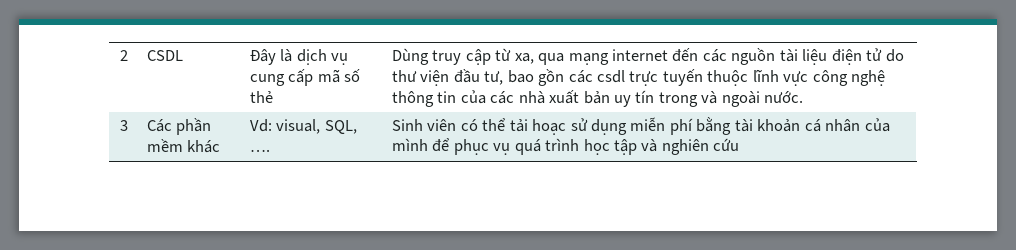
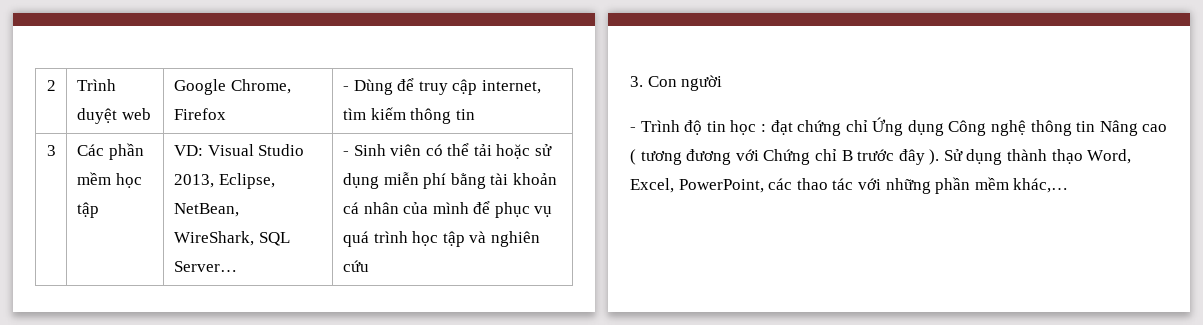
- CSDL | Đây là dịch vụ cung cấp mã số thẻ | Dùng truy cập từ xa, qua mạng internet đến các nguồn tài liệu điện tử do thư viện đầu tư, bao gồn các csdl trực tuyến thuộc lĩnh vực công nghệ thông tin của các nhà xuất bản uy tín trong và ngoài nước.
- 3 | Các phần mềm khác | Vd: visual, SQL, …. | Sinh viên có thể tải hoạc sử dụng miễn phí bằng tài khoản cá nhân của mình để phục vụ quá trình học tập và nghiên cứu
+ Trình duyệt web | Google Chrome, Firefox | - Dùng để truy cập internet, tìm kiếm thông tin
+ 3 | Các phần mềm học tập | VD: Visual Studio 2013, Eclipse, NetBean, WireShark, SQL Server… | - Sinh viên có thể tải hoặc sử dụng miễn phí bằng tài khoản cá nhân của mình để phục vụ quá trình học tập và nghiên cứu
+ 3. Con người
+ - Trình độ tin học : đạt chứng chỉ Ứng dụng Công nghệ thông tin Nâng cao ( tương đương với Chứng chỉ B trước đây ). Sử dụng thành thạo Word, Excel, PowerPoint, các thao tác với những phần mềm khác,…

